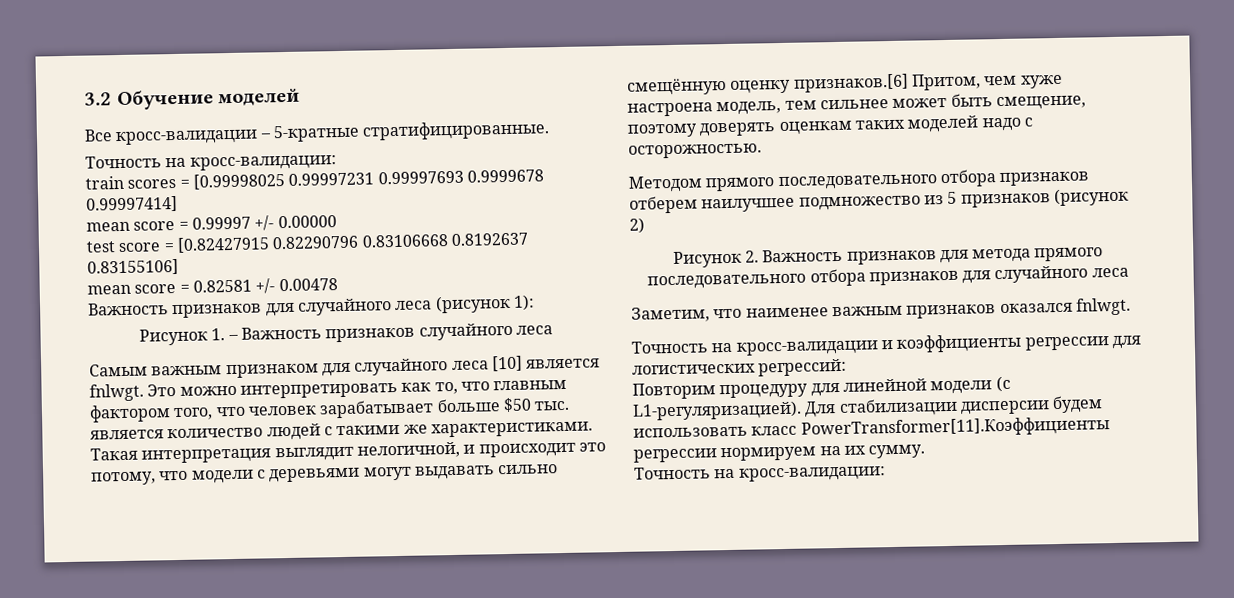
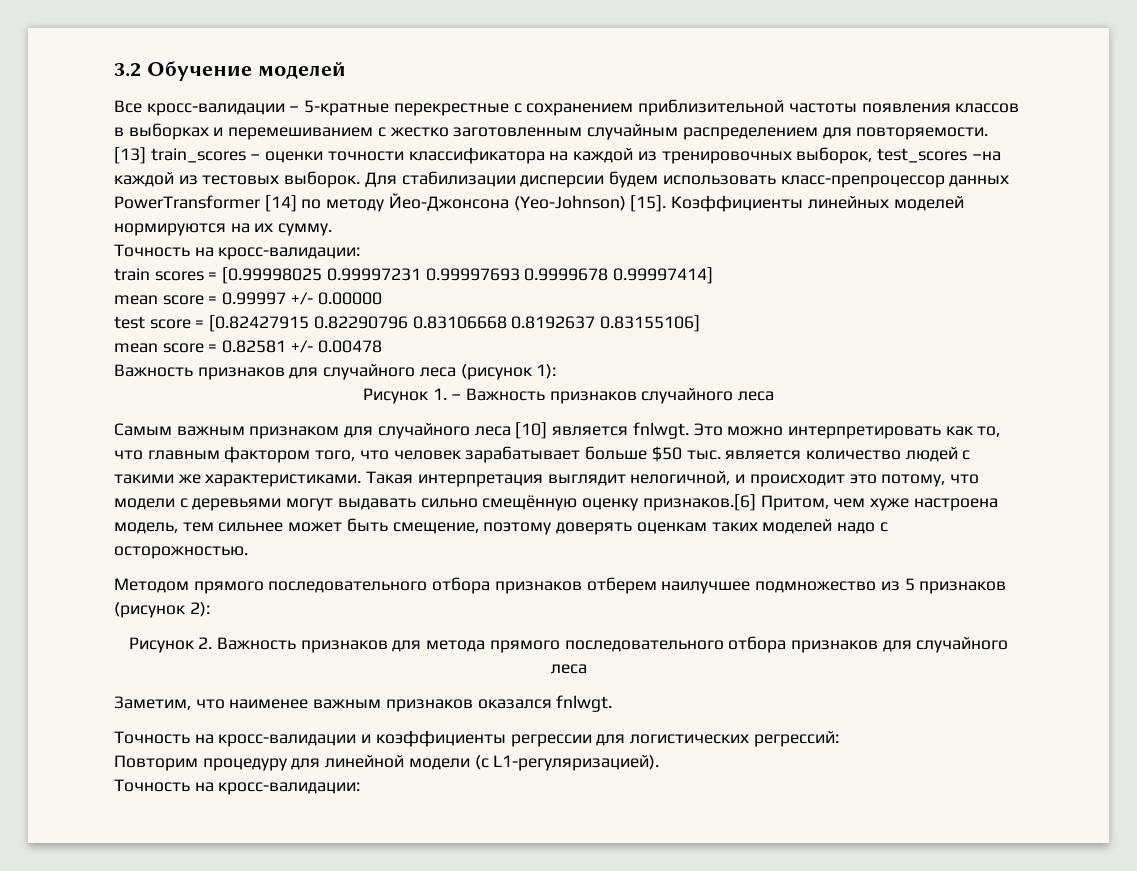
- Все кросс-валидации – 5-кратные стратифицированные.
+ Все кросс-валидации – 5-кратные перекрестные с сохранением приблизительной частоты появления классов в выборках и перемешиванием с жестко заготовленным случайным распределением для повторяемости. [13] train_scores – оценки точности классификатора на каждой из тренировочных выборок, test_scores –на каждой из тестовых выборок. Для стабилизации дисперсии будем использовать класс-препроцессор данных PowerTransformer [14] по методу Йео-Джонсона (Yeo-Johnson) [15]. Коэффициенты линейных моделей нормируются на их сумму.
- Методом прямого последовательного отбора признаков отберем наилучшее подмножество из 5 признаков (рисунок 2)
+ Методом прямого последовательного отбора признаков отберем наилучшее подмножество из 5 признаков (рисунок 2):
- Для стабилизации дисперсии будем использовать класс PowerTransformer[11].Коэффициенты регрессии нормируем на их сумму.

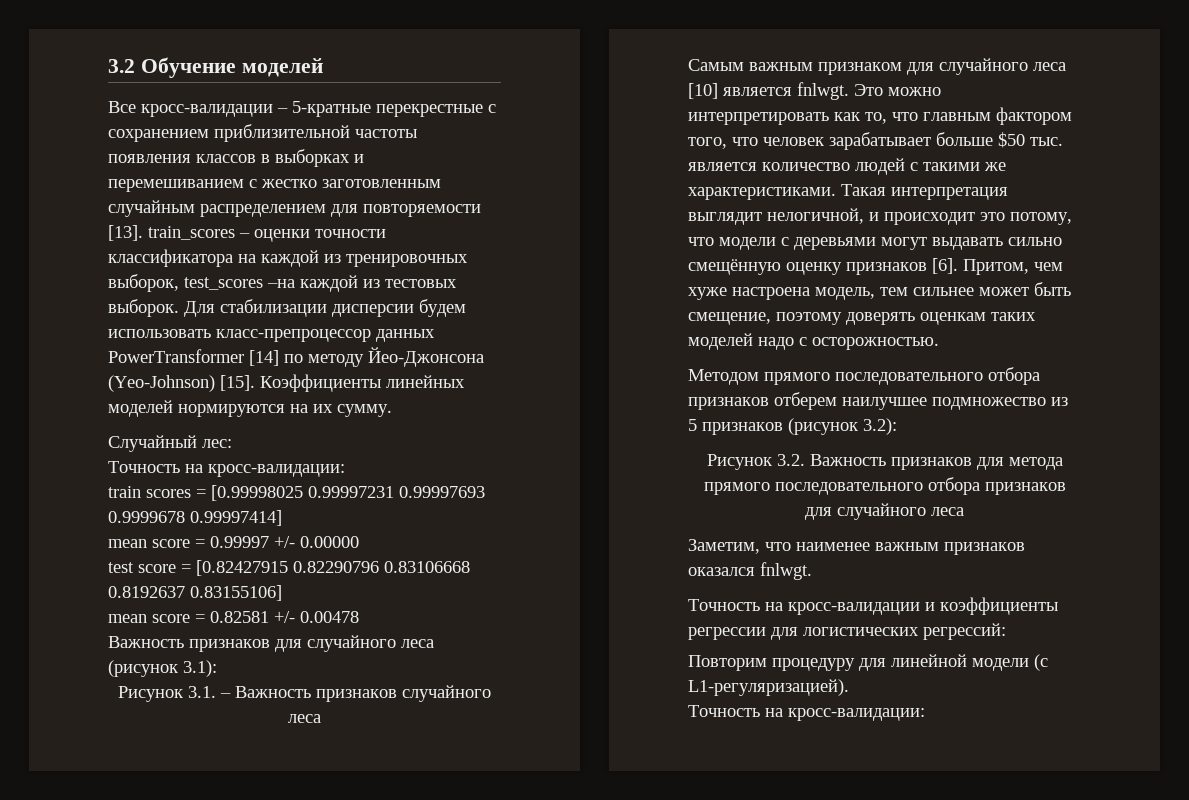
- Все кросс-валидации – 5-кратные перекрестные с сохранением приблизительной частоты появления классов в выборках и перемешиванием с жестко заготовленным случайным распределением для повторяемости. [13] train_scores – оценки точности классификатора на каждой из тренировочных выборок, test_scores –на каждой из тестовых выборок.
+ Все кросс-валидации – 5-кратные перекрестные с сохранением приблизительной частоты появления классов в выборках и перемешиванием с жестко заготовленным случайным распределением для повторяемости [13]. train_scores – оценки точности классификатора на каждой из тренировочных выборок, test_scores –на каждой из тестовых выборок.
+ Случайный лес:
- Важность признаков для случайного леса (рисунок 1):
- Рисунок 1. – Важность признаков случайного леса
+ Важность признаков для случайного леса (рисунок 3.1):
+ Рисунок 3.1. – Важность признаков случайного леса
- Такая интерпретация выглядит нелогичной, и происходит это потому, что модели с деревьями могут выдавать сильно смещённую оценку признаков.[6] Притом, чем хуже настроена модель, тем сильнее может быть смещение, поэтому доверять оценкам таких моделей надо с осторожностью.
+ Такая интерпретация выглядит нелогичной, и происходит это потому, что модели с деревьями могут выдавать сильно смещённую оценку признаков [6]. Притом, чем хуже настроена модель, тем сильнее может быть смещение, поэтому доверять оценкам таких моделей надо с осторожностью.
- Методом прямого последовательного отбора признаков отберем наилучшее подмножество из 5 признаков (рисунок 2):
- Рисунок 2. Важность признаков для метода прямого последовательного отбора признаков для случайного леса
+ Методом прямого последовательного отбора признаков отберем наилучшее подмножество из 5 признаков (рисунок 3.2):
+ Рисунок 3.2. Важность признаков для метода прямого последовательного отбора признаков для случайного леса

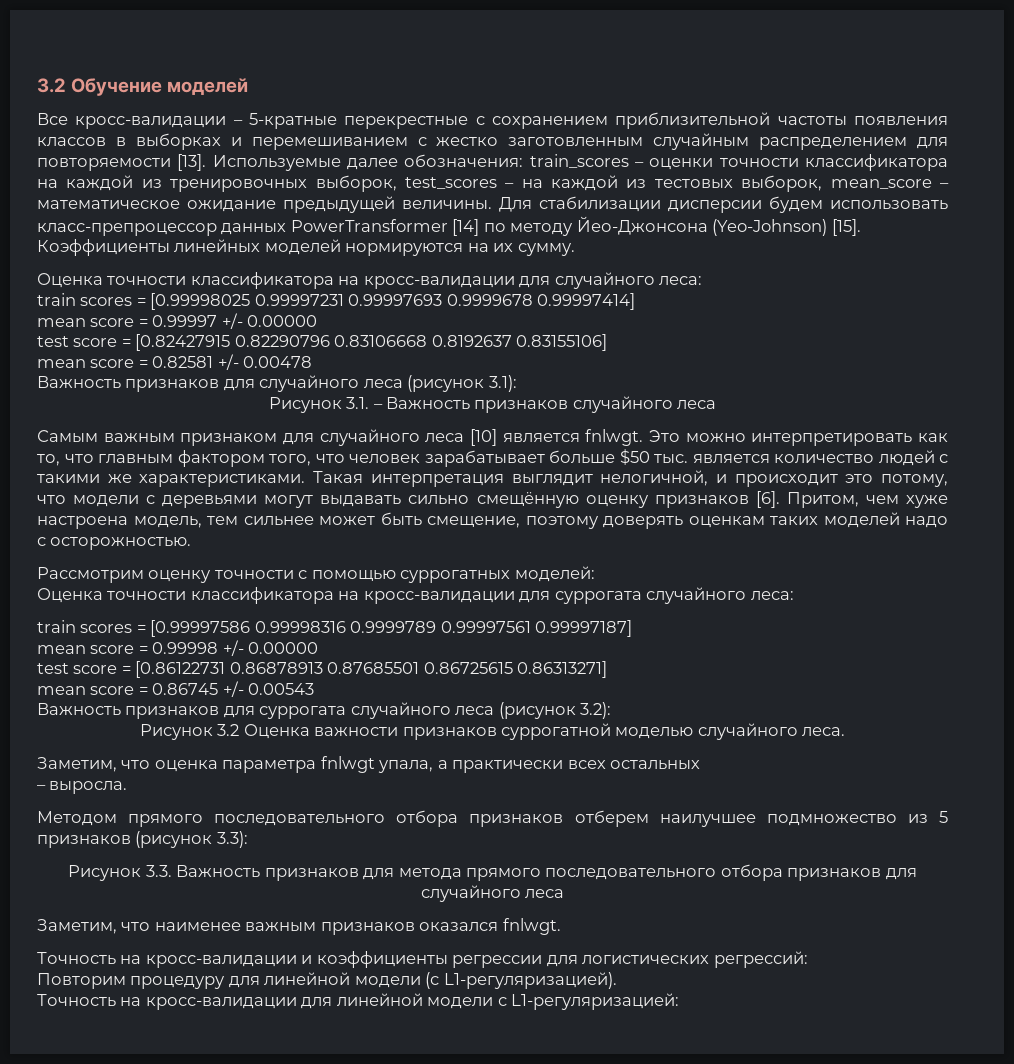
- Все кросс-валидации – 5-кратные перекрестные с сохранением приблизительной частоты появления классов в выборках и перемешиванием с жестко заготовленным случайным распределением для повторяемости [13]. train_scores – оценки точности классификатора на каждой из тренировочных выборок, test_scores –на каждой из тестовых выборок.
+ Все кросс-валидации – 5-кратные перекрестные с сохранением приблизительной частоты появления классов в выборках и перемешиванием с жестко заготовленным случайным распределением для повторяемости [13]. Используемые далее обозначения: train_scores – оценки точности классификатора на каждой из тренировочных выборок, test_scores – на каждой из тестовых выборок, mean_score – математическое ожидание предыдущей величины.
- Случайный лес:
- Точность на кросс-валидации:
+ Оценка точности классификатора на кросс-валидации для случайного леса:
+ Рассмотрим оценку точности с помощью суррогатных моделей:
+ Оценка точности классификатора на кросс-валидации для суррогата случайного леса:
+ train scores = [0.99997586 0.99998316 0.9999789 0.99997561 0.99997187]
+ mean score = 0.99998 +/- 0.00000
+ test score = [0.86122731 0.86878913 0.87685501 0.86725615 0.86313271]
+ mean score = 0.86745 +/- 0.00543
+ Важность признаков для суррогата случайного леса (рисунок 3.2):
+ Рисунок 3.2 Оценка важности признаков суррогатной моделью случайного леса.
+ Заметим, что оценка параметра fnlwgt упала, а практически всех остальных
+ – выросла.
- Методом прямого последовательного отбора признаков отберем наилучшее подмножество из 5 признаков (рисунок 3.2):
- Рисунок 3.2. Важность признаков для метода прямого последовательного отбора признаков для случайного леса
+ Методом прямого последовательного отбора признаков отберем наилучшее подмножество из 5 признаков (рисунок 3.3):
+ Рисунок 3.3. Важность признаков для метода прямого последовательного отбора признаков для случайного леса
  Повторим процедуру для линейной модели (с L1-регуляризацией).
- Точность на кросс-валидации:
+ Точность на кросс-валидации для линейной модели с L1-регуляризацией:

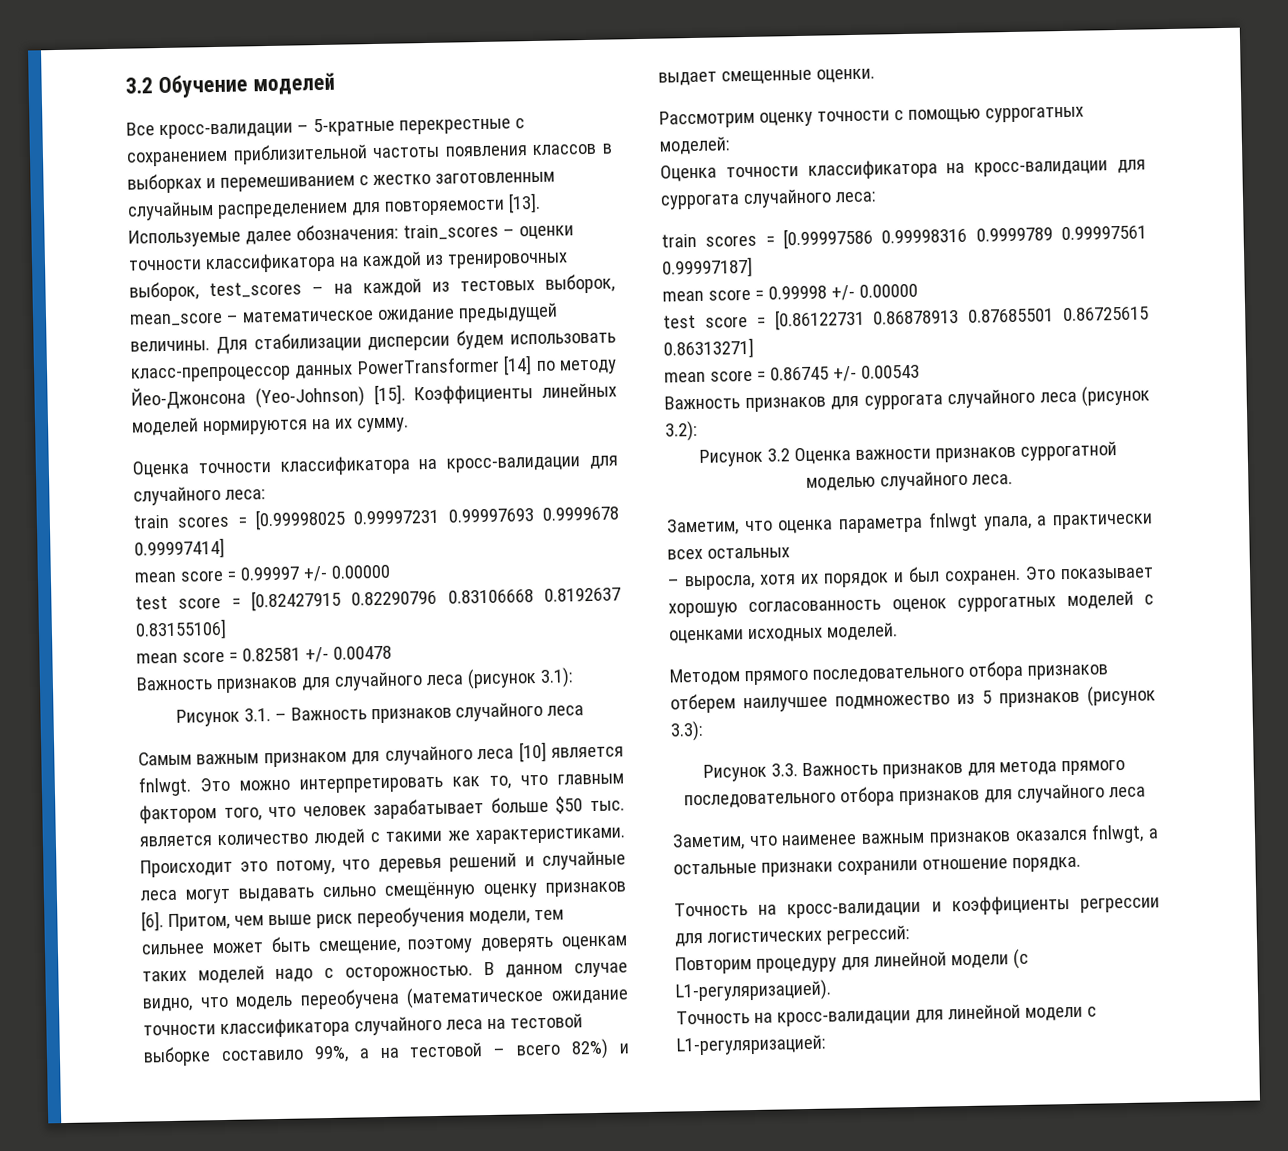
- Такая интерпретация выглядит нелогичной, и происходит это потому, что модели с деревьями могут выдавать сильно смещённую оценку признаков [6].
+ Происходит это потому, что деревья решений и случайные леса могут выдавать сильно смещённую оценку признаков [6].
- Притом, чем хуже настроена модель, тем сильнее может быть смещение, поэтому доверять оценкам таких моделей надо с осторожностью.
+ Притом, чем выше риск переобучения модели, тем сильнее может быть смещение, поэтому доверять оценкам таких моделей надо с осторожностью. В данном случае видно, что модель переобучена (математическое ожидание точности классификатора случайного леса на тестовой выборке составило 99%, а на тестовой – всего 82%) и выдает смещенные оценки.
- – выросла.
+ – выросла, хотя их порядок и был сохранен. Это показывает хорошую согласованность оценок суррогатных моделей с оценками исходных моделей.
- Заметим, что наименее важным признаков оказался fnlwgt.
+ Заметим, что наименее важным признаков оказался fnlwgt, а остальные признаки сохранили отношение порядка.

